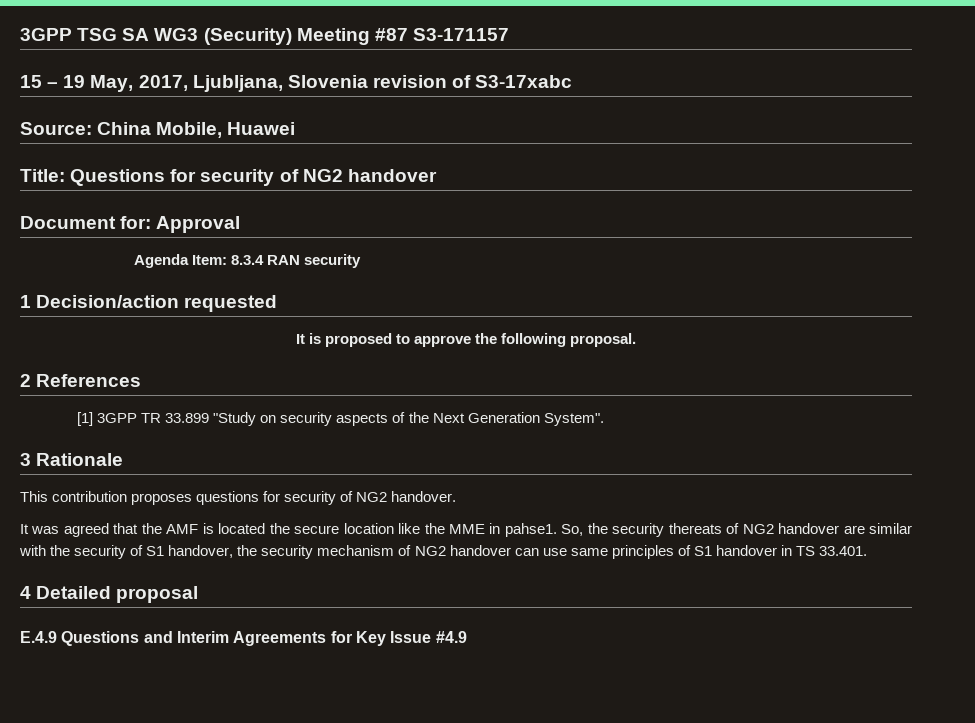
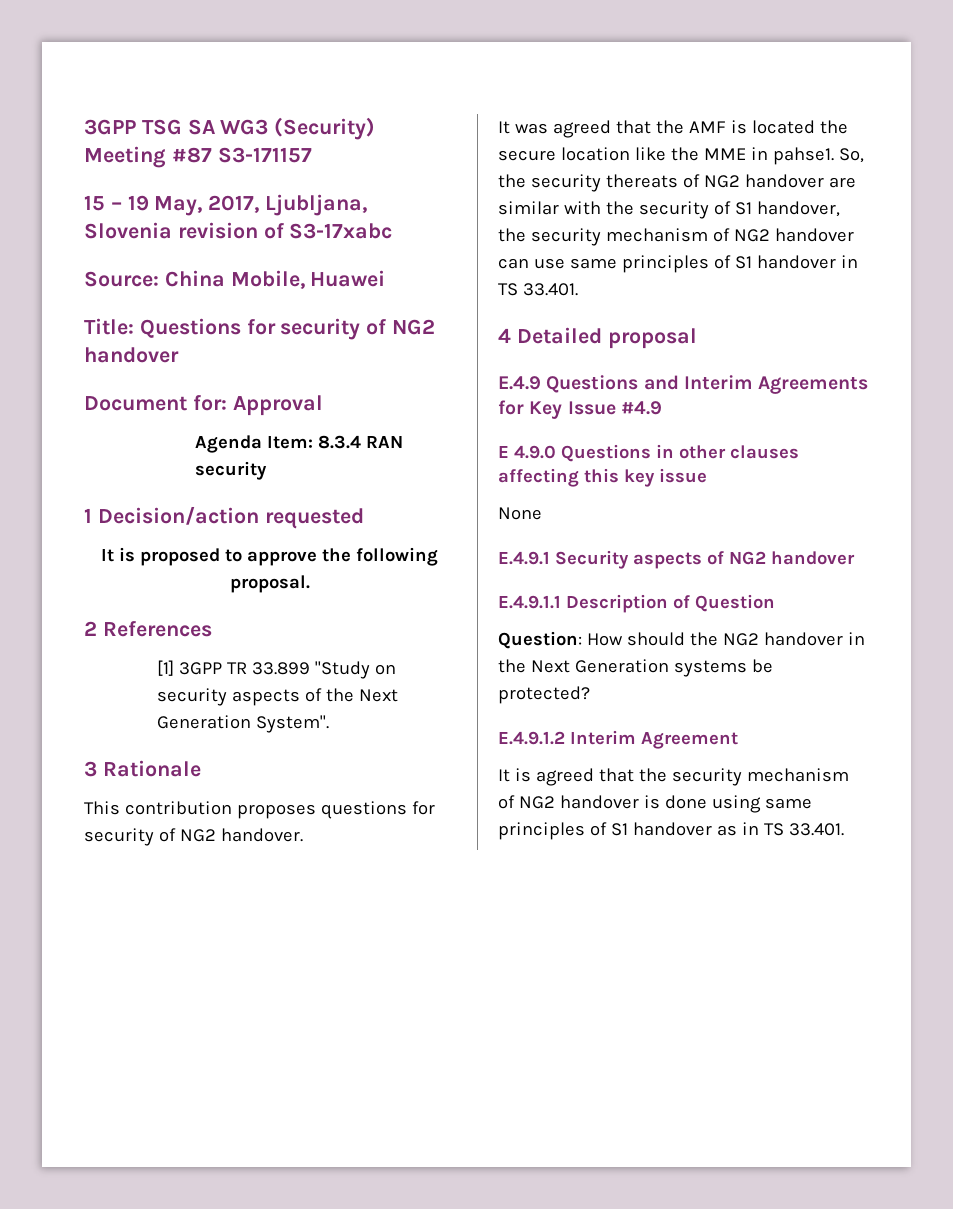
+ E 4.9.0 Questions in other clauses affecting this key issue
+ None
+ E.4.9.1 Security aspects of NG2 handover
+ E.4.9.1.1 Description of Question
+ Question: How should the NG2 handover in the Next Generation systems be protected?
+ E.4.9.1.2 Interim Agreement
+ It is agreed that the security mechanism of NG2 handover is done using same principles of S1 handover as in TS 33.401.

